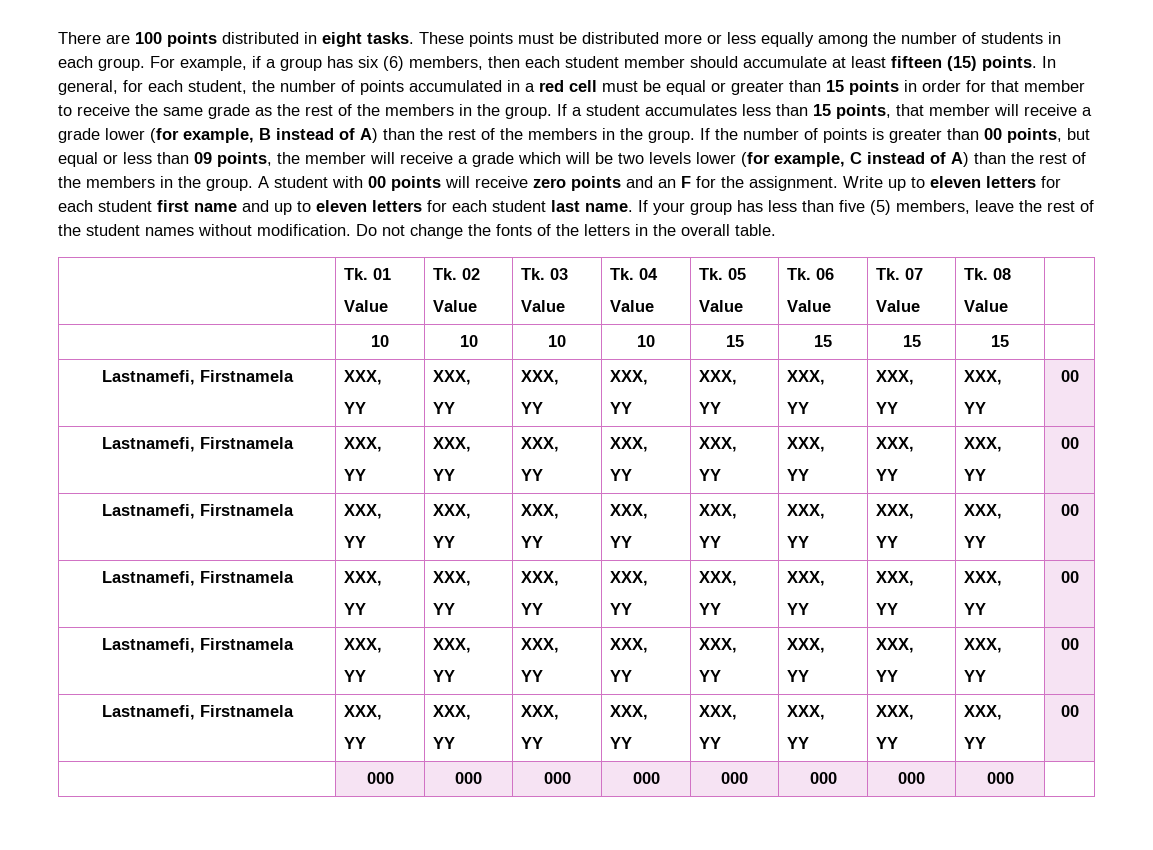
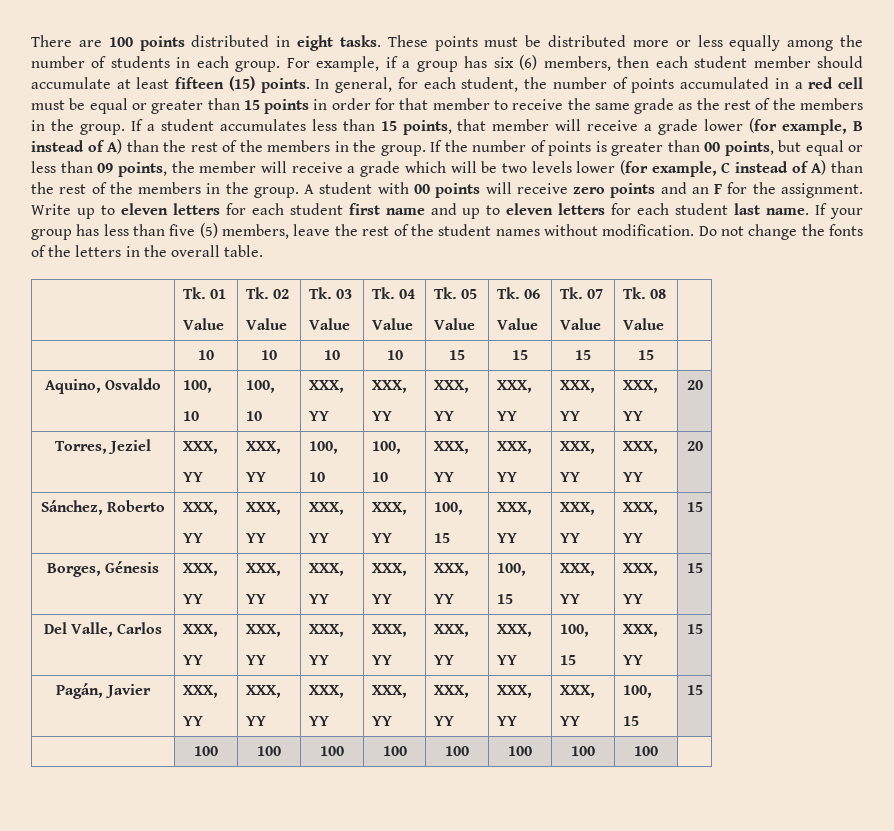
  | 10 | 10 | 10 | 10 | 15 | 15 | 15 | 15 |
- Lastnamefi, Firstnamela | XXX,
+ Aquino, Osvaldo | 100,
+ 10 | 100,
+ 10 | XXX,
+ YY | XXX,
+ YY | XXX,
+ YY | XXX,
+ YY | XXX,
+ YY | XXX,
+ YY | 20
+ Torres, Jeziel | XXX,
+ YY | XXX,
+ YY | 100,
+ 10 | 100,
+ 10 | XXX,
+ YY | XXX,
+ YY | XXX,
+ YY | XXX,
+ YY | 20
+ Sánchez, Roberto | XXX,
+ YY | XXX,
+ YY | XXX,
+ YY | XXX,
+ YY | 100,
+ 15 | XXX,
+ YY | XXX,
+ YY | XXX,
+ YY | 15
+ Borges, Génesis | XXX,
+ YY | XXX,
+ YY | XXX,
+ YY | XXX,
+ YY | XXX,
+ YY | 100,
+ 15 | XXX,
+ YY | XXX,
+ YY | 15
+ Del Valle, Carlos | XXX,
+ YY | XXX,
+ YY | XXX,
+ YY | XXX,
+ YY | XXX,
+ YY | XXX,
+ YY | 100,
+ 15 | XXX,
+ YY | 15
+ Pagán, Javier | XXX,
  YY | XXX,
  YY | XXX,
  YY | XXX,
  YY | XXX,
  YY | XXX,
  YY | XXX,
- YY | XXX,
- YY | 00
- Lastnamefi, Firstnamela | XXX,
- YY | XXX,
- YY | XXX,
- YY | XXX,
- YY | XXX,
- YY | XXX,
- YY | XXX,
- YY | XXX,
- YY | 00
- Lastnamefi, Firstnamela | XXX,
- YY | XXX,
- YY | XXX,
- YY | XXX,
- YY | XXX,
- YY | XXX,
- YY | XXX,
- YY | XXX,
- YY | 00
- Lastnamefi, Firstnamela | XXX,
- YY | XXX,
- YY | XXX,
- YY | XXX,
- YY | XXX,
- YY | XXX,
- YY | XXX,
- YY | XXX,
- YY | 00
- Lastnamefi, Firstnamela | XXX,
- YY | XXX,
- YY | XXX,
- YY | XXX,
- YY | XXX,
- YY | XXX,
- YY | XXX,
- YY | XXX,
- YY | 00
- Lastnamefi, Firstnamela | XXX,
- YY | XXX,
- YY | XXX,
- YY | XXX,
- YY | XXX,
- YY | XXX,
- YY | XXX,
- YY | XXX,
- YY | 00
- | 000 | 000 | 000 | 000 | 000 | 000 | 000 | 000 |
+ YY | 100,
+ 15 | 15
+ | 100 | 100 | 100 | 100 | 100 | 100 | 100 | 100 |

